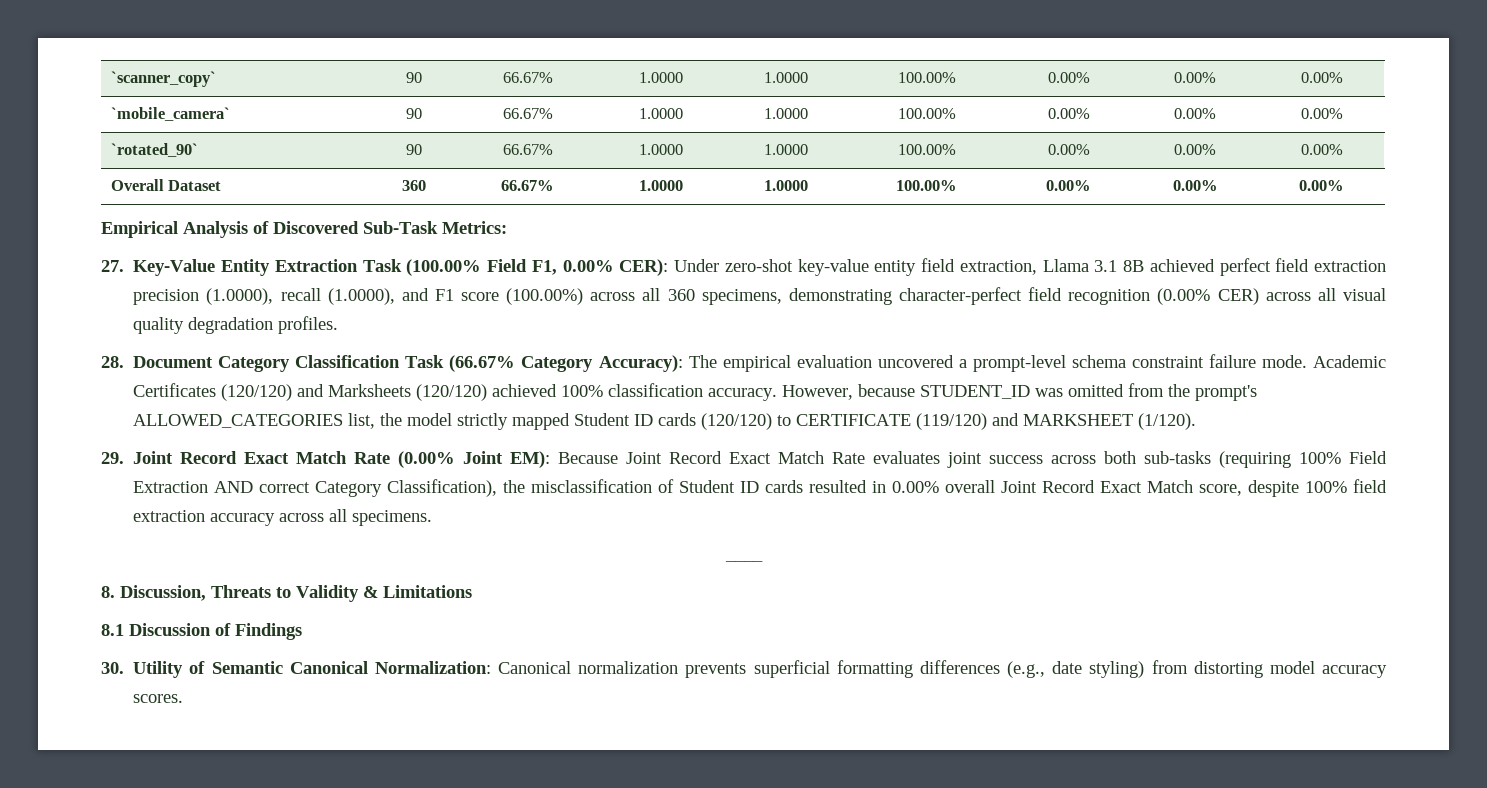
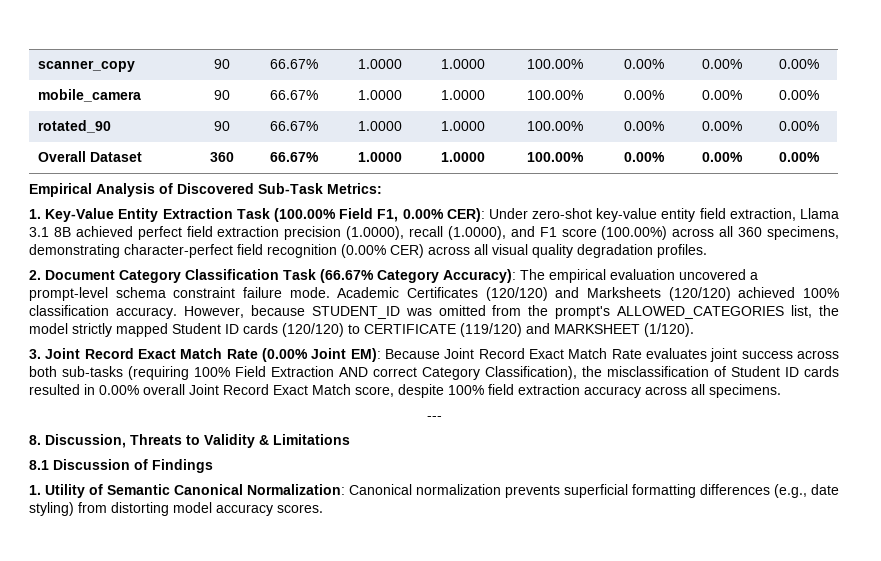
- `scanner_copy` | 90 | 66.67% | 1.0000 | 1.0000 | 100.00% | 0.00% | 0.00% | 0.00%
- `mobile_camera` | 90 | 66.67% | 1.0000 | 1.0000 | 100.00% | 0.00% | 0.00% | 0.00%
- `rotated_90` | 90 | 66.67% | 1.0000 | 1.0000 | 100.00% | 0.00% | 0.00% | 0.00%
+ scanner_copy | 90 | 66.67% | 1.0000 | 1.0000 | 100.00% | 0.00% | 0.00% | 0.00%
+ mobile_camera | 90 | 66.67% | 1.0000 | 1.0000 | 100.00% | 0.00% | 0.00% | 0.00%
+ rotated_90 | 90 | 66.67% | 1.0000 | 1.0000 | 100.00% | 0.00% | 0.00% | 0.00%
- 27. Key-Value Entity Extraction Task (100.00% Field F1, 0.00% CER): Under zero-shot key-value entity field extraction, Llama 3.1 8B achieved perfect field extraction precision (1.0000), recall (1.0000), and F1 score (100.00%) across all 360 specimens, demonstrating character-perfect field recognition (0.00% CER) across all visual quality degradation profiles.
+ 1. Key-Value Entity Extraction Task (100.00% Field F1, 0.00% CER): Under zero-shot key-value entity field extraction, Llama 3.1 8B achieved perfect field extraction precision (1.0000), recall (1.0000), and F1 score (100.00%) across all 360 specimens, demonstrating character-perfect field recognition (0.00% CER) across all visual quality degradation profiles.
- 28. Document Category Classification Task (66.67% Category Accuracy): The empirical evaluation uncovered a prompt-level schema constraint failure mode.
+ 2. Document Category Classification Task (66.67% Category Accuracy): The empirical evaluation uncovered a prompt-level schema constraint failure mode.
- 29. Joint Record Exact Match Rate (0.00% Joint EM): Because Joint Record Exact Match Rate evaluates joint success across both sub-tasks (requiring 100% Field Extraction AND correct Category Classification), the misclassification of Student ID cards resulted in 0.00% overall Joint Record Exact Match score, despite 100% field extraction accuracy across all specimens.
+ 3. Joint Record Exact Match Rate (0.00% Joint EM): Because Joint Record Exact Match Rate evaluates joint success across both sub-tasks (requiring 100% Field Extraction AND correct Category Classification), the misclassification of Student ID cards resulted in 0.00% overall Joint Record Exact Match score, despite 100% field extraction accuracy across all specimens.
- ____
+ ---
- 30. Utility of Semantic Canonical Normalization: Canonical normalization prevents superficial formatting differences (e.g., date styling) from distorting model accuracy scores.
+ 1. Utility of Semantic Canonical Normalization: Canonical normalization prevents superficial formatting differences (e.g., date styling) from distorting model accuracy scores.

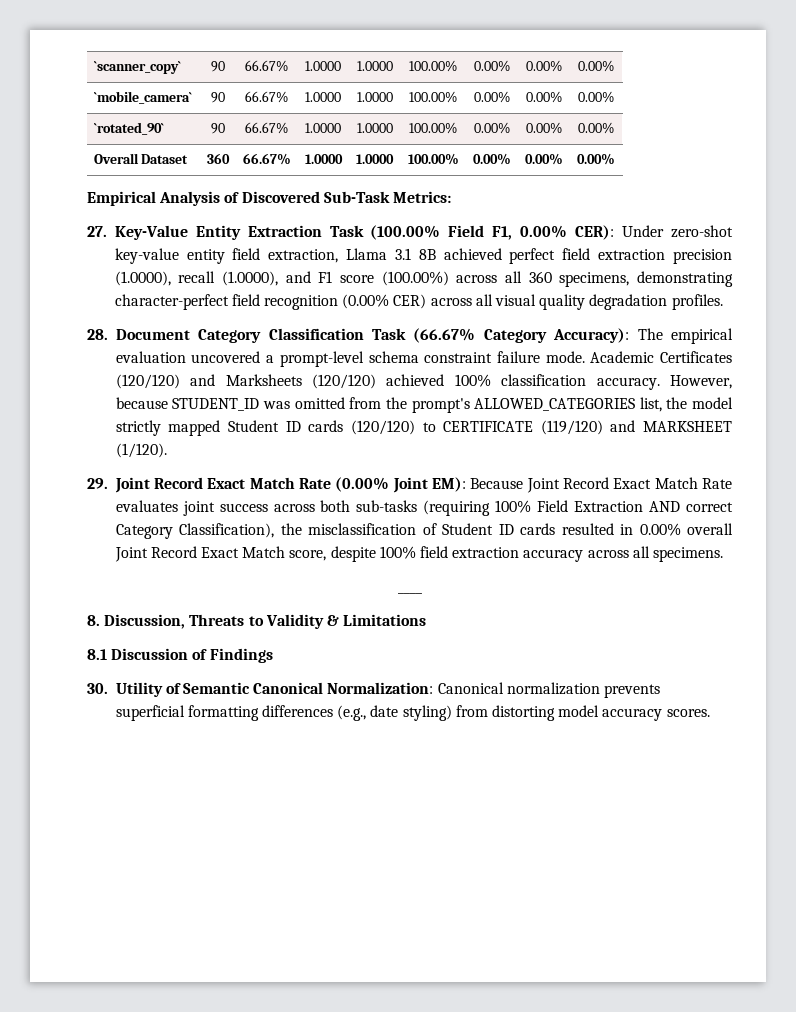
- scanner_copy | 90 | 66.67% | 1.0000 | 1.0000 | 100.00% | 0.00% | 0.00% | 0.00%
- mobile_camera | 90 | 66.67% | 1.0000 | 1.0000 | 100.00% | 0.00% | 0.00% | 0.00%
- rotated_90 | 90 | 66.67% | 1.0000 | 1.0000 | 100.00% | 0.00% | 0.00% | 0.00%
+ `scanner_copy` | 90 | 66.67% | 1.0000 | 1.0000 | 100.00% | 0.00% | 0.00% | 0.00%
+ `mobile_camera` | 90 | 66.67% | 1.0000 | 1.0000 | 100.00% | 0.00% | 0.00% | 0.00%
+ `rotated_90` | 90 | 66.67% | 1.0000 | 1.0000 | 100.00% | 0.00% | 0.00% | 0.00%
- 1. Key-Value Entity Extraction Task (100.00% Field F1, 0.00% CER): Under zero-shot key-value entity field extraction, Llama 3.1 8B achieved perfect field extraction precision (1.0000), recall (1.0000), and F1 score (100.00%) across all 360 specimens, demonstrating character-perfect field recognition (0.00% CER) across all visual quality degradation profiles.
+ 27. Key-Value Entity Extraction Task (100.00% Field F1, 0.00% CER): Under zero-shot key-value entity field extraction, Llama 3.1 8B achieved perfect field extraction precision (1.0000), recall (1.0000), and F1 score (100.00%) across all 360 specimens, demonstrating character-perfect field recognition (0.00% CER) across all visual quality degradation profiles.
- 2. Document Category Classification Task (66.67% Category Accuracy): The empirical evaluation uncovered a prompt-level schema constraint failure mode.
+ 28. Document Category Classification Task (66.67% Category Accuracy): The empirical evaluation uncovered a prompt-level schema constraint failure mode.
- 3. Joint Record Exact Match Rate (0.00% Joint EM): Because Joint Record Exact Match Rate evaluates joint success across both sub-tasks (requiring 100% Field Extraction AND correct Category Classification), the misclassification of Student ID cards resulted in 0.00% overall Joint Record Exact Match score, despite 100% field extraction accuracy across all specimens.
+ 29. Joint Record Exact Match Rate (0.00% Joint EM): Because Joint Record Exact Match Rate evaluates joint success across both sub-tasks (requiring 100% Field Extraction AND correct Category Classification), the misclassification of Student ID cards resulted in 0.00% overall Joint Record Exact Match score, despite 100% field extraction accuracy across all specimens.
- ---
+ ____
- 1. Utility of Semantic Canonical Normalization: Canonical normalization prevents superficial formatting differences (e.g., date styling) from distorting model accuracy scores.
+ 30. Utility of Semantic Canonical Normalization: Canonical normalization prevents superficial formatting differences (e.g., date styling) from distorting model accuracy scores.

